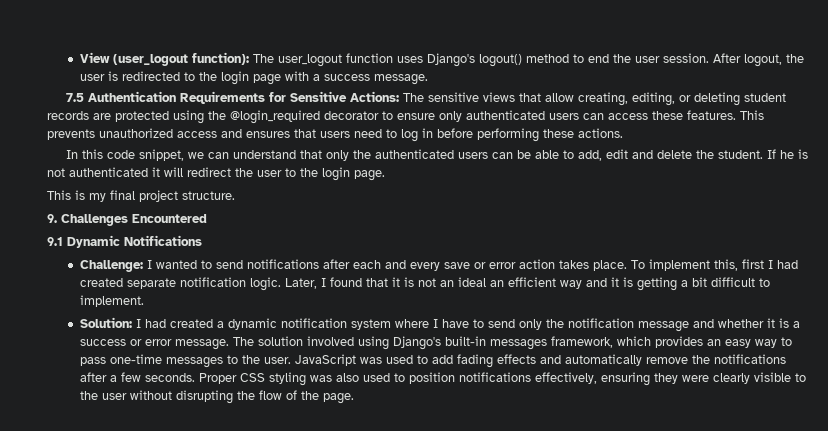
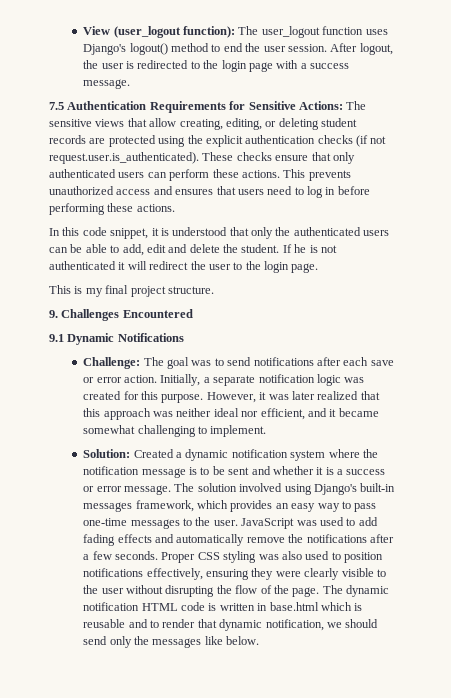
- 7.5 Authentication Requirements for Sensitive Actions: The sensitive views that allow creating, editing, or deleting student records are protected using the @login_required decorator to ensure only authenticated users can access these features.
+ 7.5 Authentication Requirements for Sensitive Actions: The sensitive views that allow creating, editing, or deleting student records are protected using the explicit authentication checks (if not request.user.is_authenticated). These checks ensure that only authenticated users can perform these actions.
- In this code snippet, we can understand that only the authenticated users can be able to add, edit and delete the student.
+ In this code snippet, it is understood that only the authenticated users can be able to add, edit and delete the student.
- Challenge: I wanted to send notifications after each and every save or error action takes place. To implement this, first I had created separate notification logic. Later, I found that it is not an ideal an efficient way and it is getting a bit difficult to implement.
+ Challenge: The goal was to send notifications after each save or error action. Initially, a separate notification logic was created for this purpose. However, it was later realized that this approach was neither ideal nor efficient, and it became somewhat challenging to implement.
- Solution: I had created a dynamic notification system where I have to send only the notification message and whether it is a success or error message.
+ Solution: Created a dynamic notification system where the notification message is to be sent and whether it is a success or error message.
+ The dynamic notification HTML code is written in base.html which is reusable and to render that dynamic notification, we should send only the messages like below.

